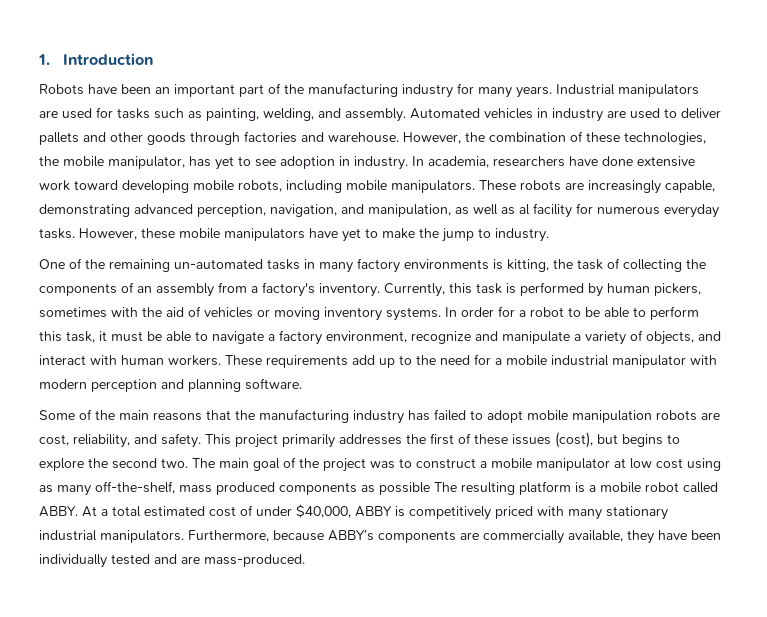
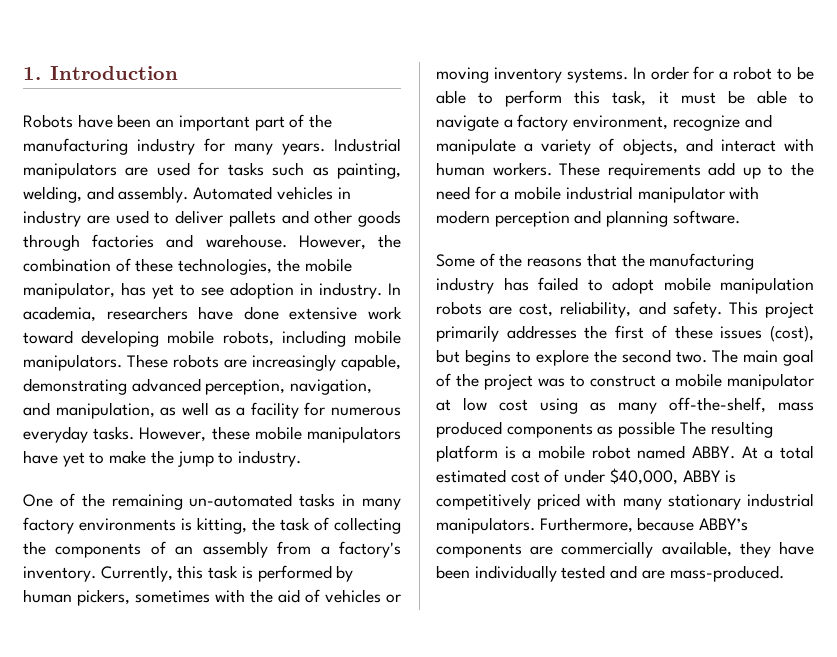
- These robots are increasingly capable, demonstrating advanced perception, navigation, and manipulation, as well as al facility for numerous everyday tasks.
+ These robots are increasingly capable, demonstrating advanced perception, navigation, and manipulation, as well as a facility for numerous everyday tasks.
- Some of the main reasons that the manufacturing industry has failed to adopt mobile manipulation robots are cost, reliability, and safety.
+ Some of the reasons that the manufacturing industry has failed to adopt mobile manipulation robots are cost, reliability, and safety.
- The main goal of the project was to construct a mobile manipulator at low cost using as many off-the-shelf, mass produced components as possible The resulting platform is a mobile robot called ABBY.
+ The main goal of the project was to construct a mobile manipulator at low cost using as many off-the-shelf, mass produced components as possible The resulting platform is a mobile robot named ABBY.

